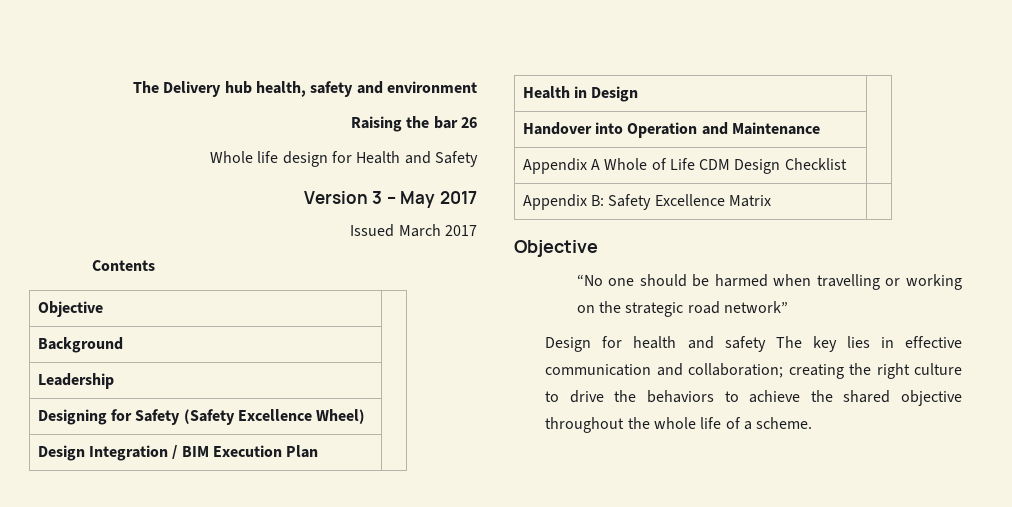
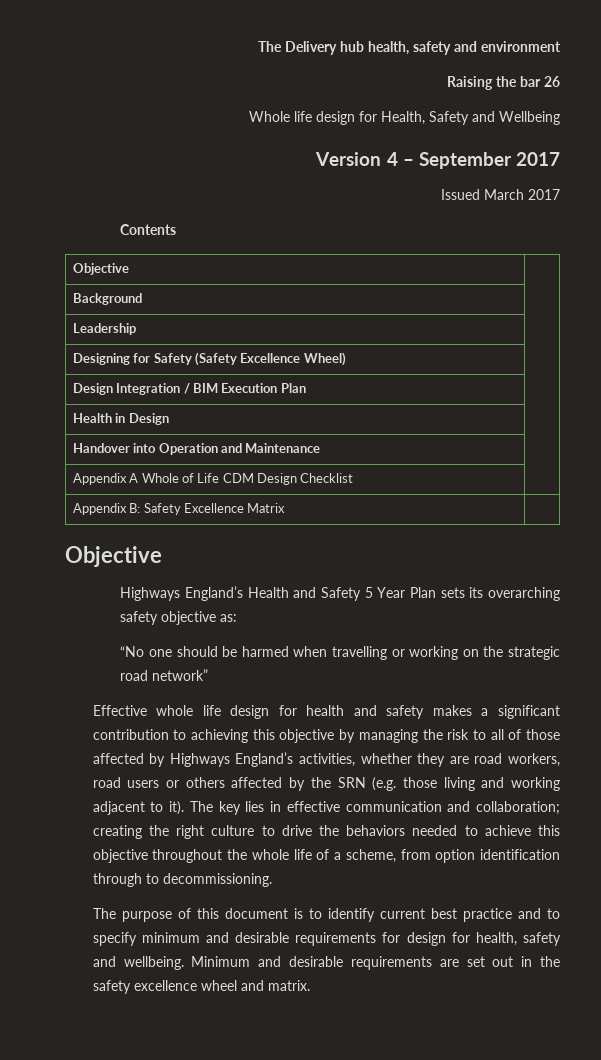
- Whole life design for Health and Safety
- Version 3 – May 2017
+ Whole life design for Health, Safety and Wellbeing
+ Version 4 – September 2017
+ Highways England’s Health and Safety 5 Year Plan sets its overarching safety objective as:
- Design for health and safety The key lies in effective communication and collaboration; creating the right culture to drive the behaviors to achieve the shared objective throughout the whole life of a scheme.
+ Effective whole life design for health and safety makes a significant contribution to achieving this objective by managing the risk to all of those affected by Highways England’s activities, whether they are road workers, road users or others affected by the SRN (e.g. those living and working adjacent to it). The key lies in effective communication and collaboration; creating the right culture to drive the behaviors needed to achieve this objective throughout the whole life of a scheme, from option identification through to decommissioning.
+ The purpose of this document is to identify current best practice and to specify minimum and desirable requirements for design for health, safety and wellbeing. Minimum and desirable requirements are set out in the safety excellence wheel and matrix.

